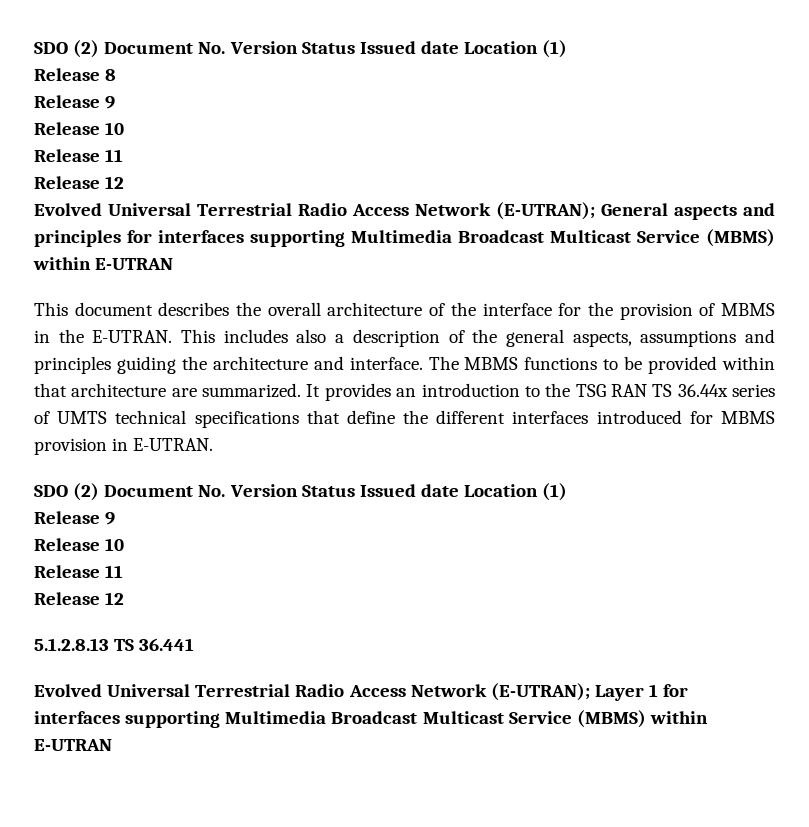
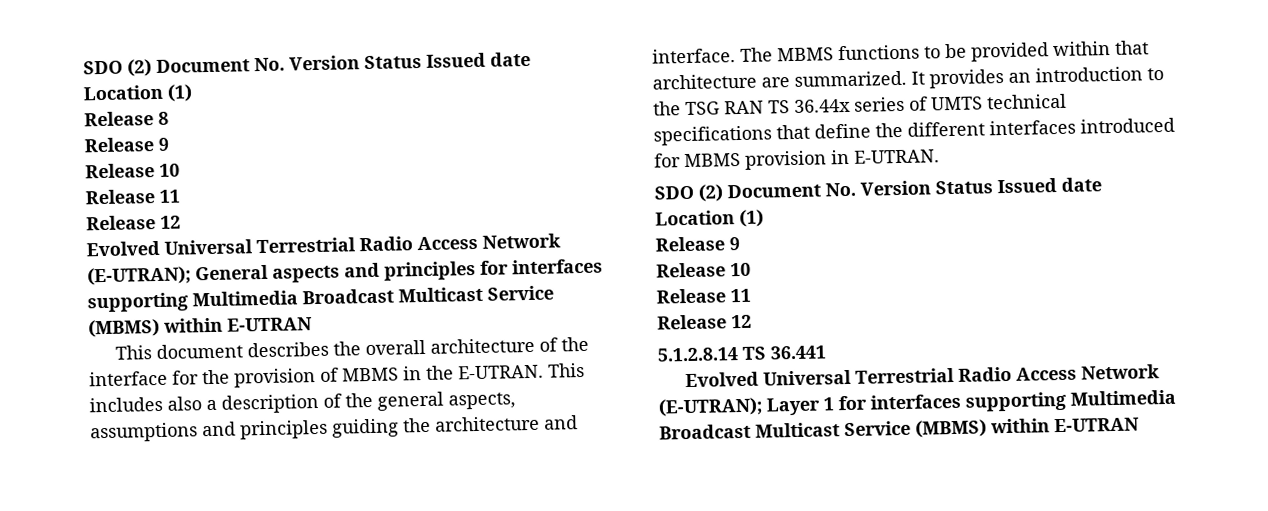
- 5.1.2.8.13 TS 36.441
+ 5.1.2.8.14 TS 36.441

